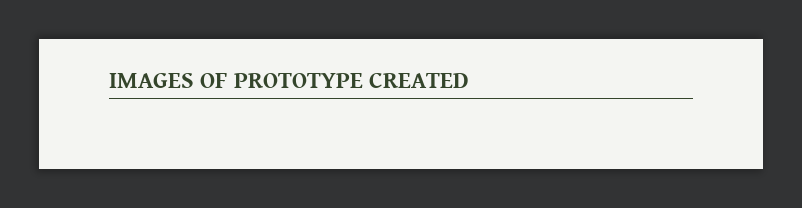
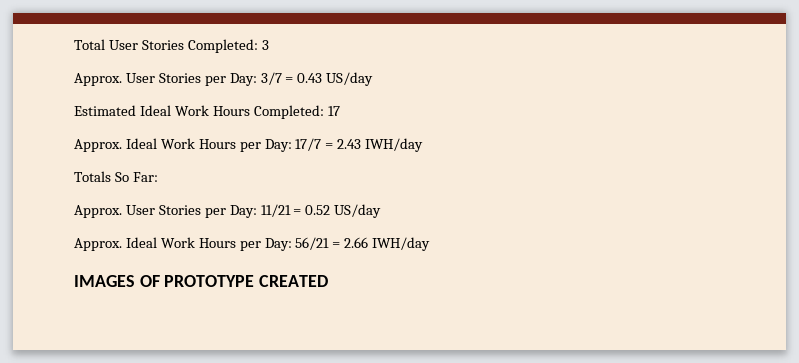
+ Total User Stories Completed: 3
+ Approx. User Stories per Day: 3/7 = 0.43 US/day
+ Estimated Ideal Work Hours Completed: 17
+ Approx. Ideal Work Hours per Day: 17/7 = 2.43 IWH/day
+ Totals So Far:
+ Approx. User Stories per Day: 11/21 = 0.52 US/day
+ Approx. Ideal Work Hours per Day: 56/21 = 2.66 IWH/day

